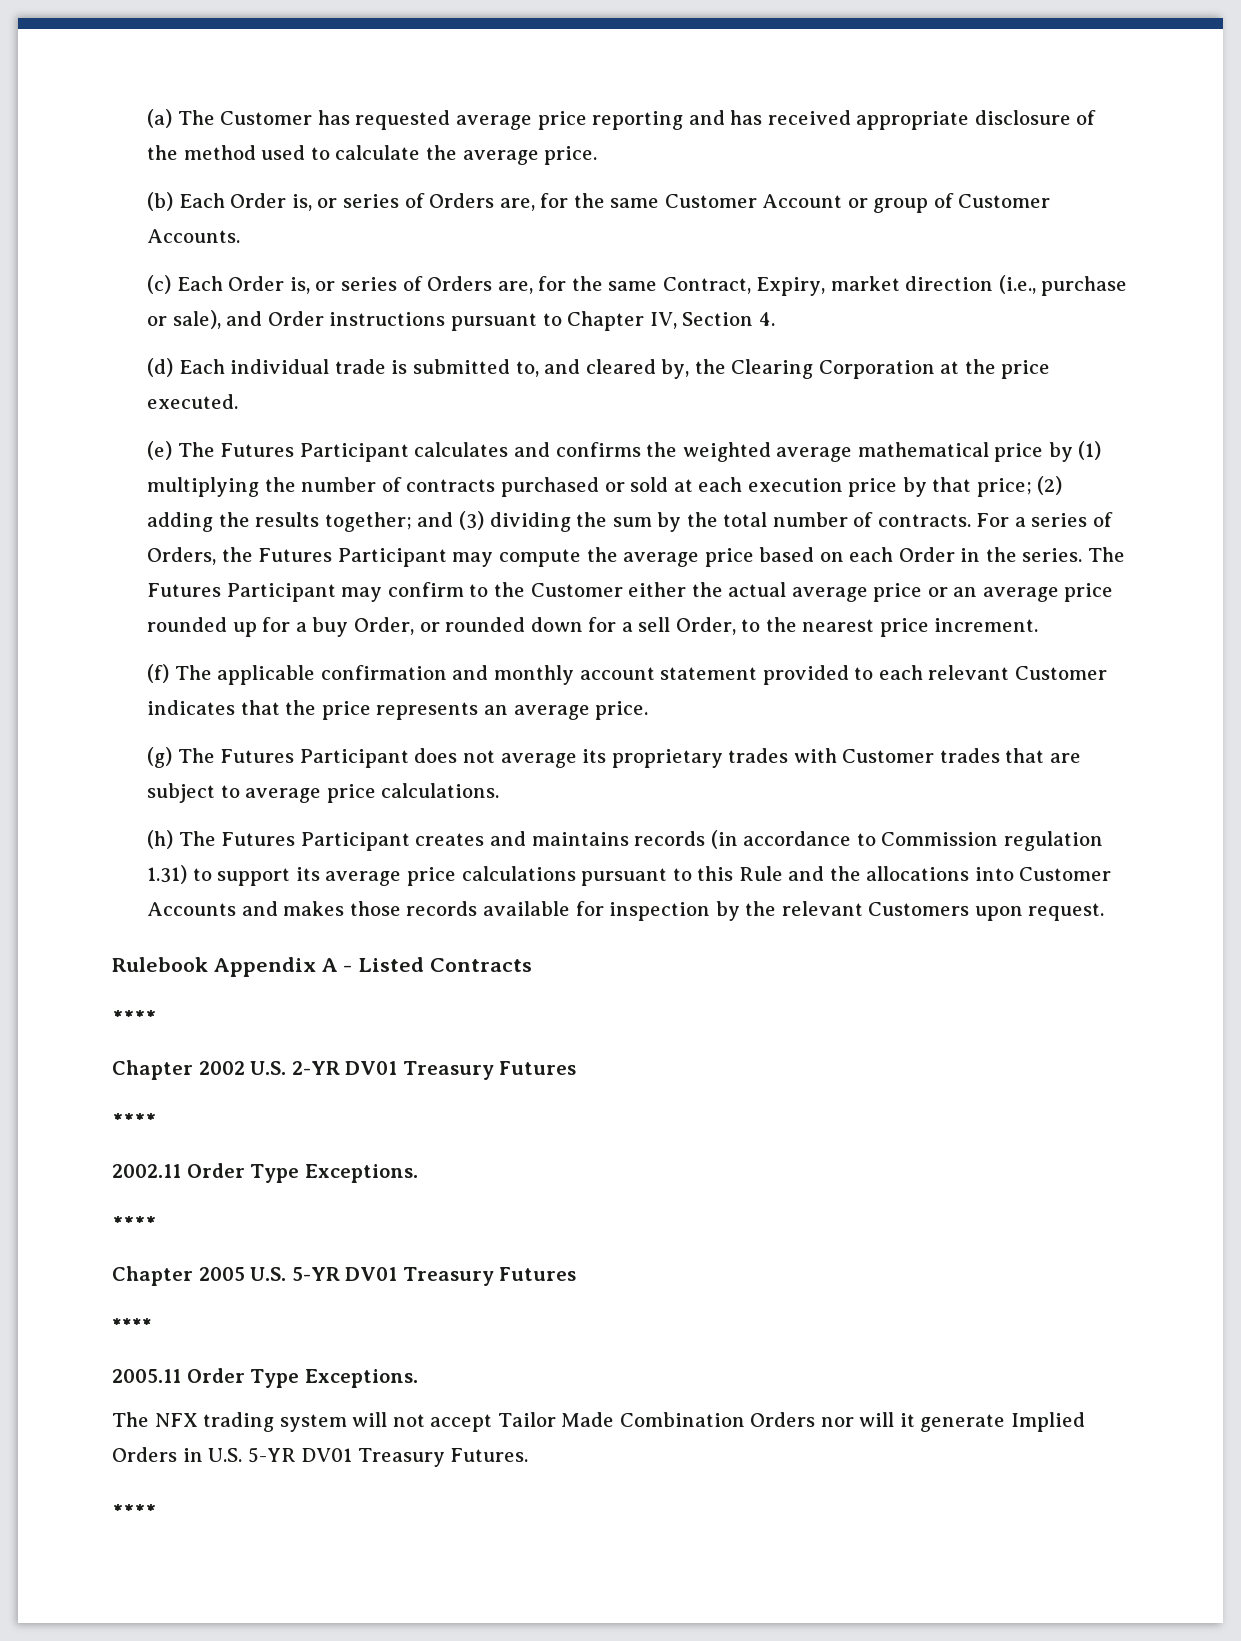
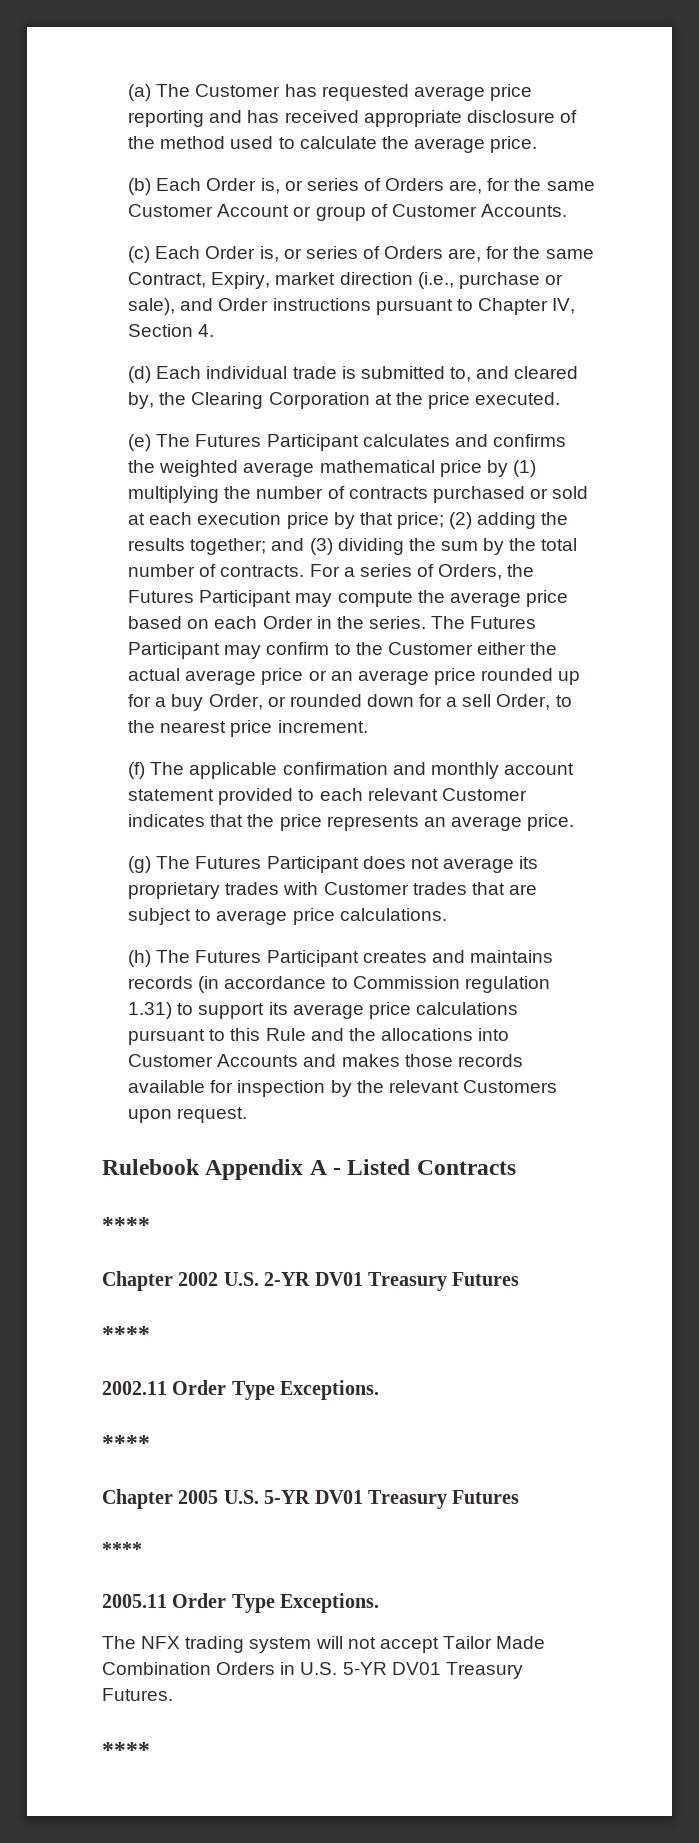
- The NFX trading system will not accept Tailor Made Combination Orders nor will it generate Implied Orders in U.S. 5-YR DV01 Treasury Futures.
+ The NFX trading system will not accept Tailor Made Combination Orders in U.S. 5-YR DV01 Treasury Futures.

